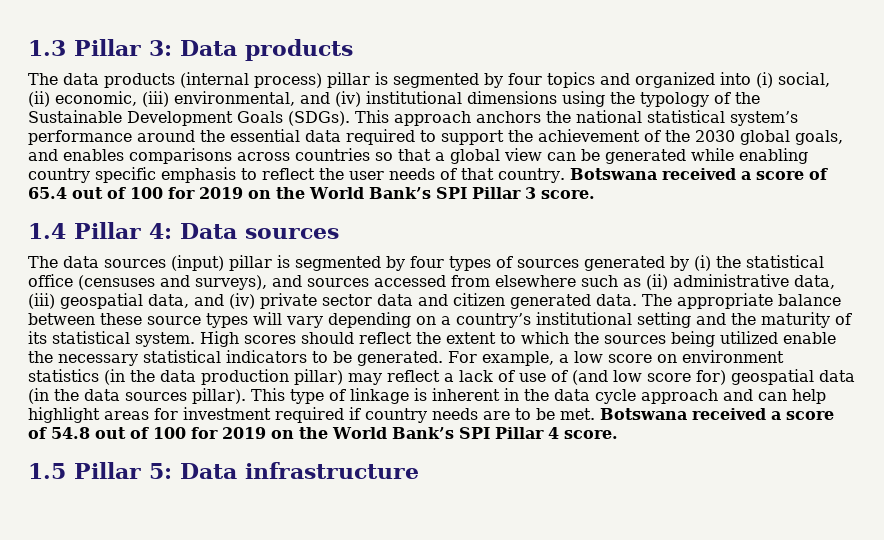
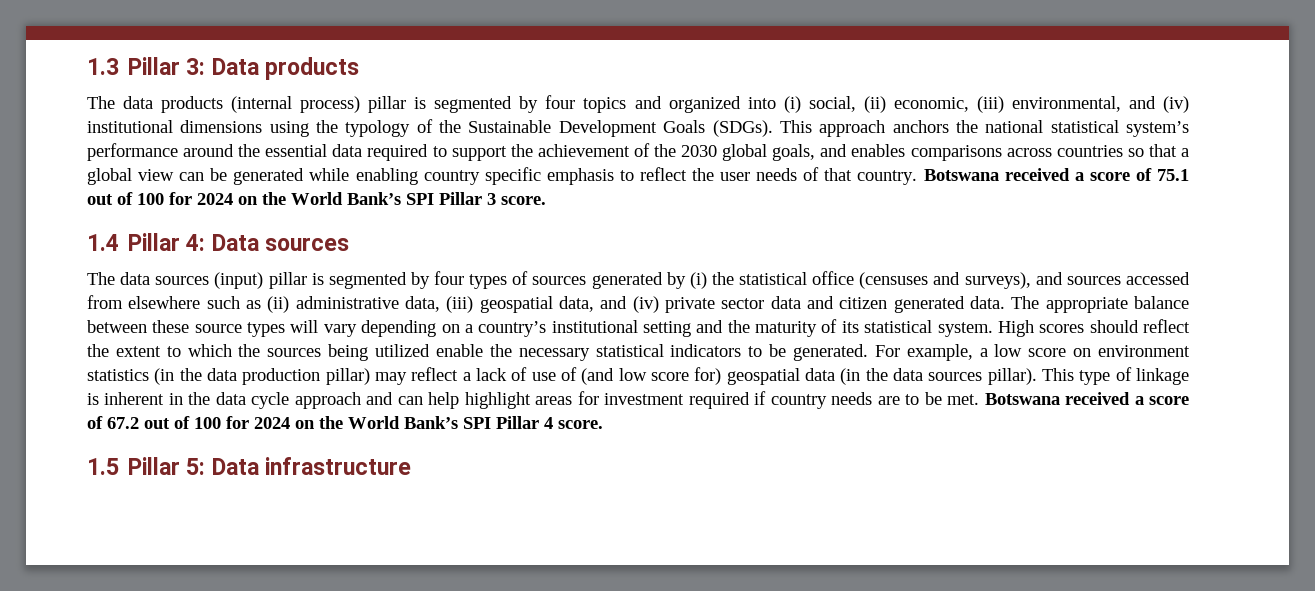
- Botswana received a score of 65.4 out of 100 for 2019 on the World Bank’s SPI Pillar 3 score.
+ Botswana received a score of 75.1 out of 100 for 2024 on the World Bank’s SPI Pillar 3 score.
- Botswana received a score of 54.8 out of 100 for 2019 on the World Bank’s SPI Pillar 4 score.
+ Botswana received a score of 67.2 out of 100 for 2024 on the World Bank’s SPI Pillar 4 score.

